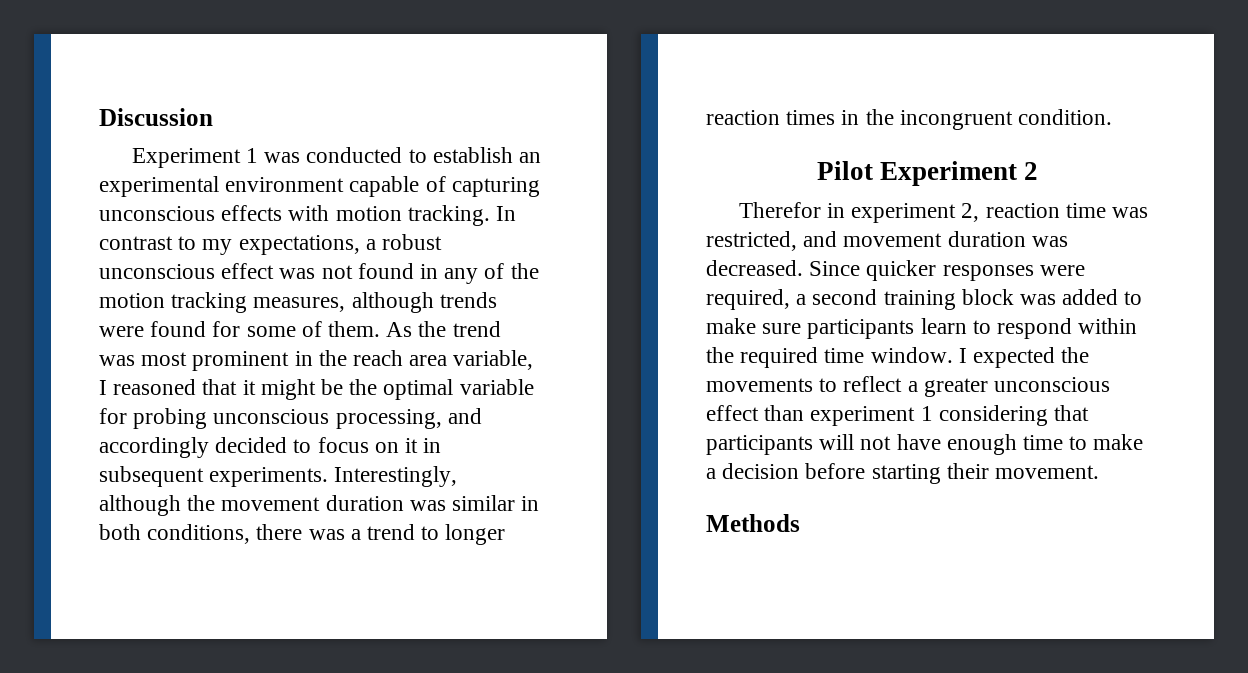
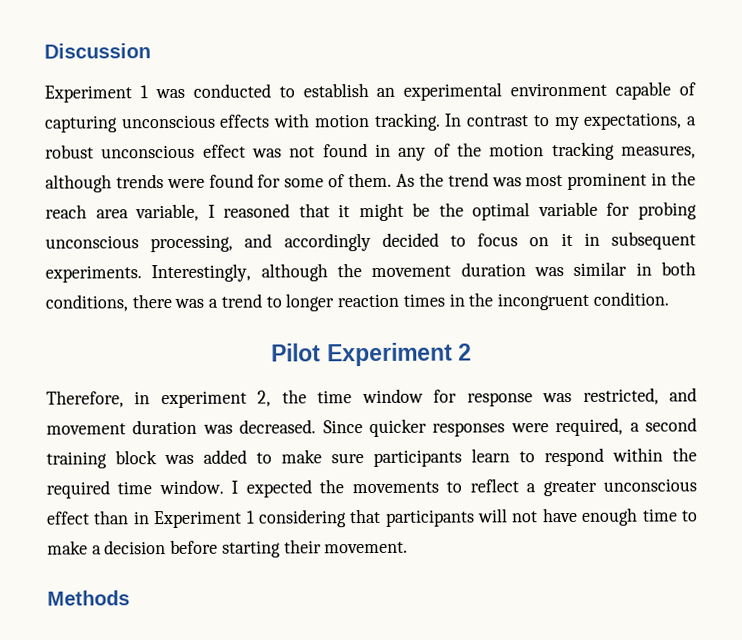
- Therefor in experiment 2, reaction time was restricted, and movement duration was decreased.
+ Therefore, in experiment 2, the time window for response was restricted, and movement duration was decreased.
- I expected the movements to reflect a greater unconscious effect than experiment 1 considering that participants will not have enough time to make a decision before starting their movement.
+ I expected the movements to reflect a greater unconscious effect than in Experiment 1 considering that participants will not have enough time to make a decision before starting their movement.

